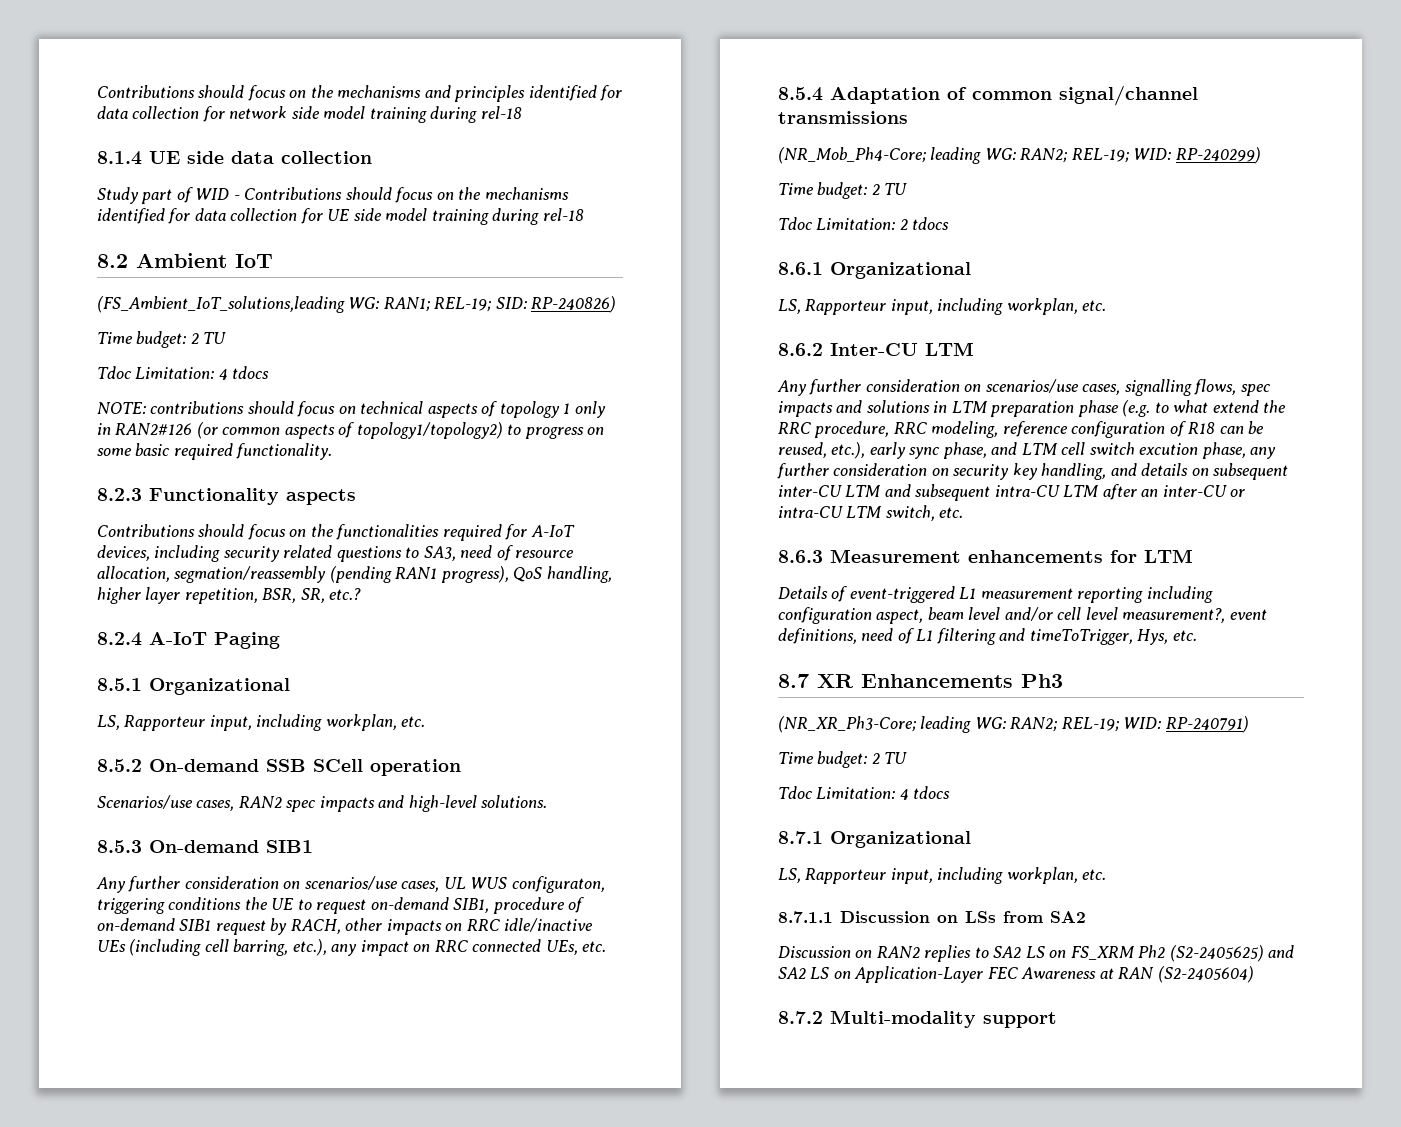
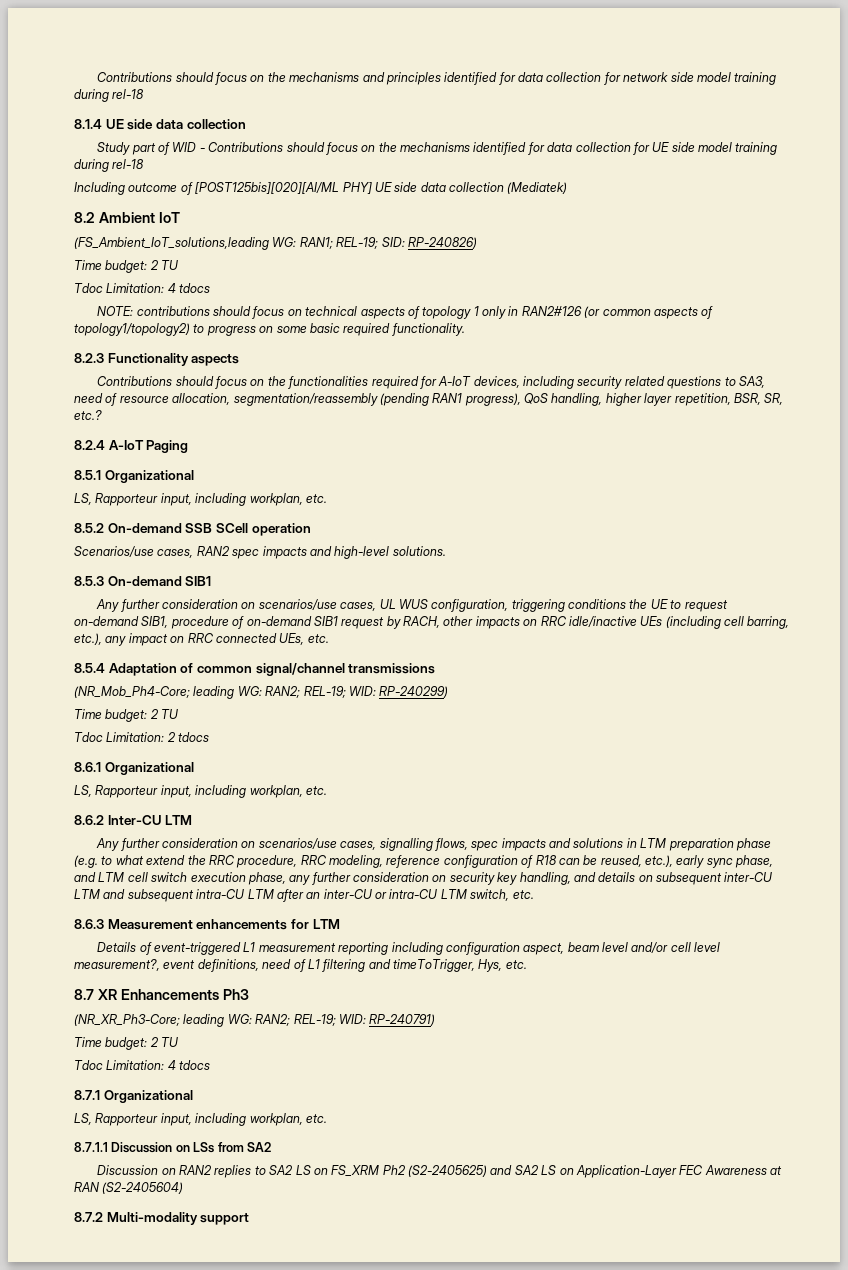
+ Including outcome of [POST125bis][020][AI/ML PHY] UE side data collection (Mediatek)
- Contributions should focus on the functionalities required for A-IoT devices, including security related questions to SA3, need of resource allocation, segmation/reassembly (pending RAN1 progress), QoS handling, higher layer repetition, BSR, SR, etc.?
+ Contributions should focus on the functionalities required for A-IoT devices, including security related questions to SA3, need of resource allocation, segmentation/reassembly (pending RAN1 progress), QoS handling, higher layer repetition, BSR, SR, etc.?
- Any further consideration on scenarios/use cases, UL WUS configuraton, triggering conditions the UE to request on-demand SIB1, procedure of on-demand SIB1 request by RACH, other impacts on RRC idle/inactive UEs (including cell barring, etc.), any impact on RRC connected UEs, etc.
+ Any further consideration on scenarios/use cases, UL WUS configuration, triggering conditions the UE to request on-demand SIB1, procedure of on-demand SIB1 request by RACH, other impacts on RRC idle/inactive UEs (including cell barring, etc.), any impact on RRC connected UEs, etc.
- Any further consideration on scenarios/use cases, signalling flows, spec impacts and solutions in LTM preparation phase (e.g. to what extend the RRC procedure, RRC modeling, reference configuration of R18 can be reused, etc.), early sync phase, and LTM cell switch excution phase, any further consideration on security key handling, and details on subsequent inter-CU LTM and subsequent intra-CU LTM after an inter-CU or intra-CU LTM switch, etc.
+ Any further consideration on scenarios/use cases, signalling flows, spec impacts and solutions in LTM preparation phase (e.g. to what extend the RRC procedure, RRC modeling, reference configuration of R18 can be reused, etc.), early sync phase, and LTM cell switch execution phase, any further consideration on security key handling, and details on subsequent inter-CU LTM and subsequent intra-CU LTM after an inter-CU or intra-CU LTM switch, etc.

